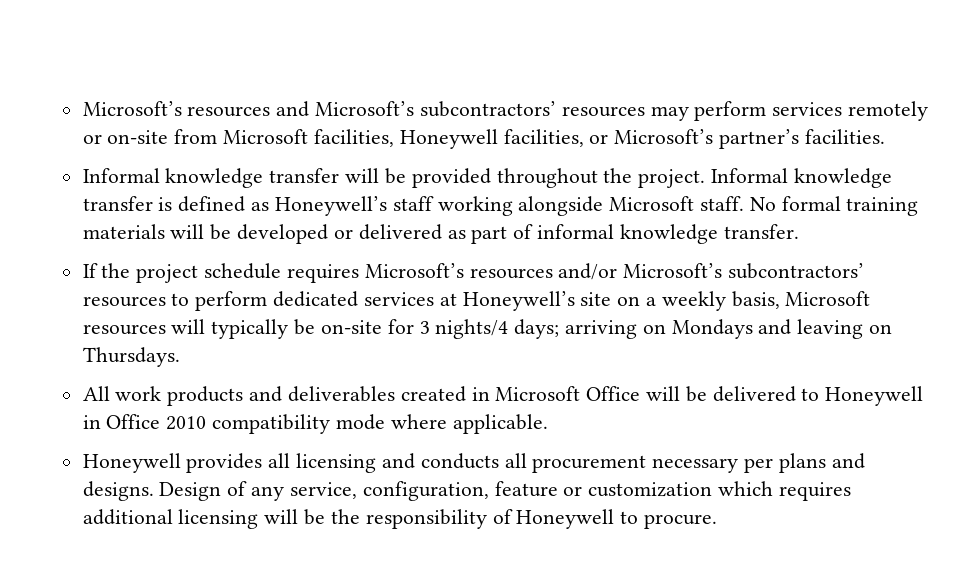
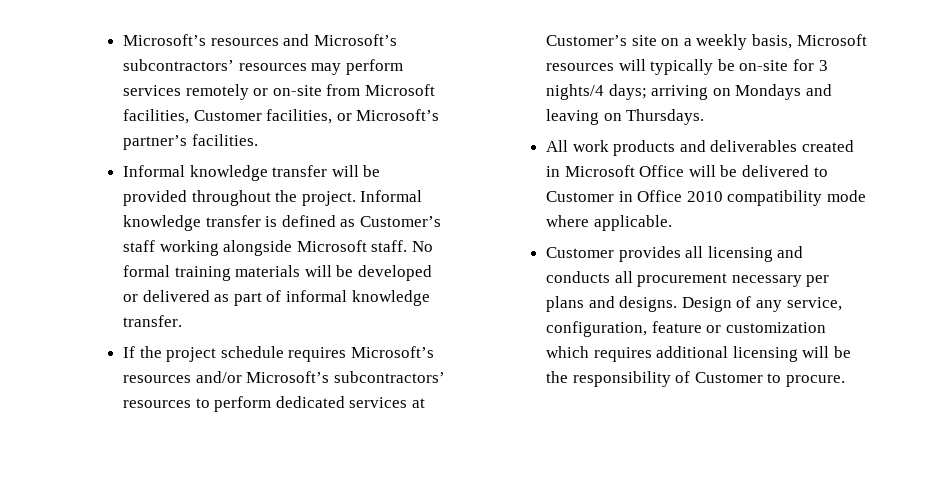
- Microsoft’s resources and Microsoft’s subcontractors’ resources may perform services remotely or on-site from Microsoft facilities, Honeywell facilities, or Microsoft’s partner’s facilities.
+ Microsoft’s resources and Microsoft’s subcontractors’ resources may perform services remotely or on-site from Microsoft facilities, Customer facilities, or Microsoft’s partner’s facilities.
- Informal knowledge transfer is defined as Honeywell’s staff working alongside Microsoft staff.
+ Informal knowledge transfer is defined as Customer’s staff working alongside Microsoft staff.
- If the project schedule requires Microsoft’s resources and/or Microsoft’s subcontractors’ resources to perform dedicated services at Honeywell’s site on a weekly basis, Microsoft resources will typically be on-site for 3 nights/4 days; arriving on Mondays and leaving on Thursdays.
+ If the project schedule requires Microsoft’s resources and/or Microsoft’s subcontractors’ resources to perform dedicated services at Customer’s site on a weekly basis, Microsoft resources will typically be on-site for 3 nights/4 days; arriving on Mondays and leaving on Thursdays.
- All work products and deliverables created in Microsoft Office will be delivered to Honeywell in Office 2010 compatibility mode where applicable.
+ All work products and deliverables created in Microsoft Office will be delivered to Customer in Office 2010 compatibility mode where applicable.
- Honeywell provides all licensing and conducts all procurement necessary per plans and designs.
+ Customer provides all licensing and conducts all procurement necessary per plans and designs.
- Design of any service, configuration, feature or customization which requires additional licensing will be the responsibility of Honeywell to procure.
+ Design of any service, configuration, feature or customization which requires additional licensing will be the responsibility of Customer to procure.

